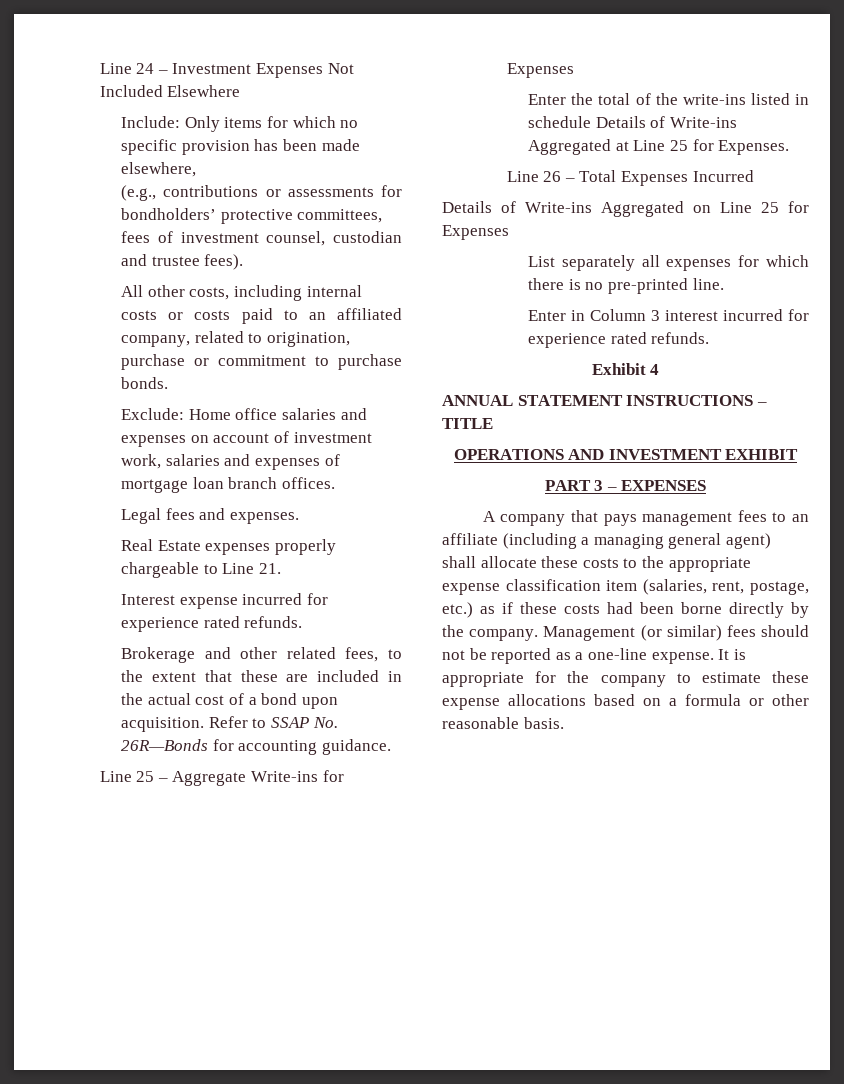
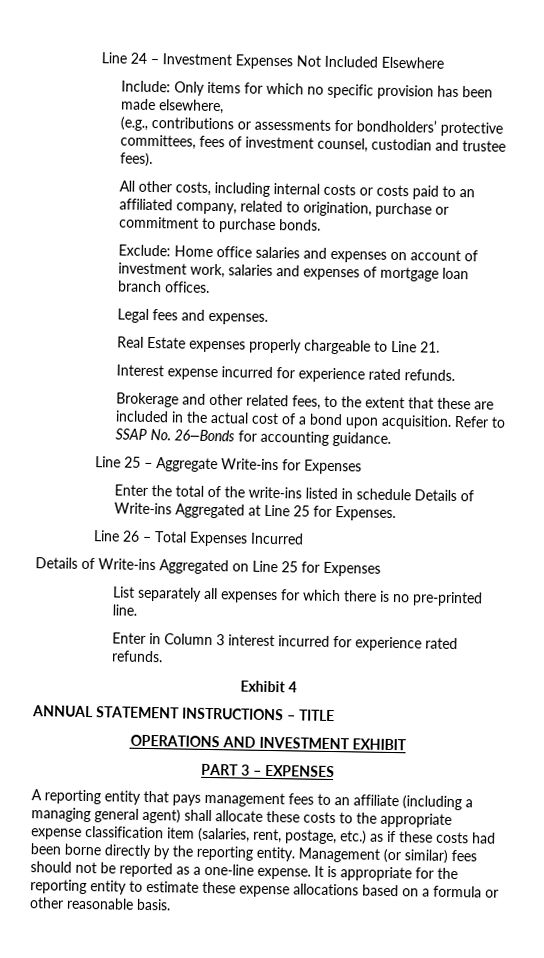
- Refer to SSAP No. 26R—Bonds for accounting guidance.
+ Refer to SSAP No. 26—Bonds for accounting guidance.
- A company that pays management fees to an affiliate (including a managing general agent) shall allocate these costs to the appropriate expense classification item (salaries, rent, postage, etc.) as if these costs had been borne directly by the company.
+ A reporting entity that pays management fees to an affiliate (including a managing general agent) shall allocate these costs to the appropriate expense classification item (salaries, rent, postage, etc.) as if these costs had been borne directly by the reporting entity.
- It is appropriate for the company to estimate these expense allocations based on a formula or other reasonable basis.
+ It is appropriate for the reporting entity to estimate these expense allocations based on a formula or other reasonable basis.

